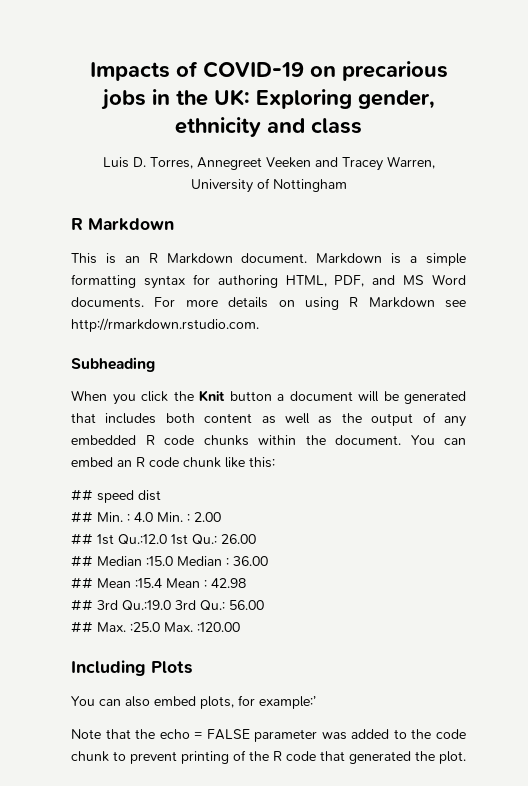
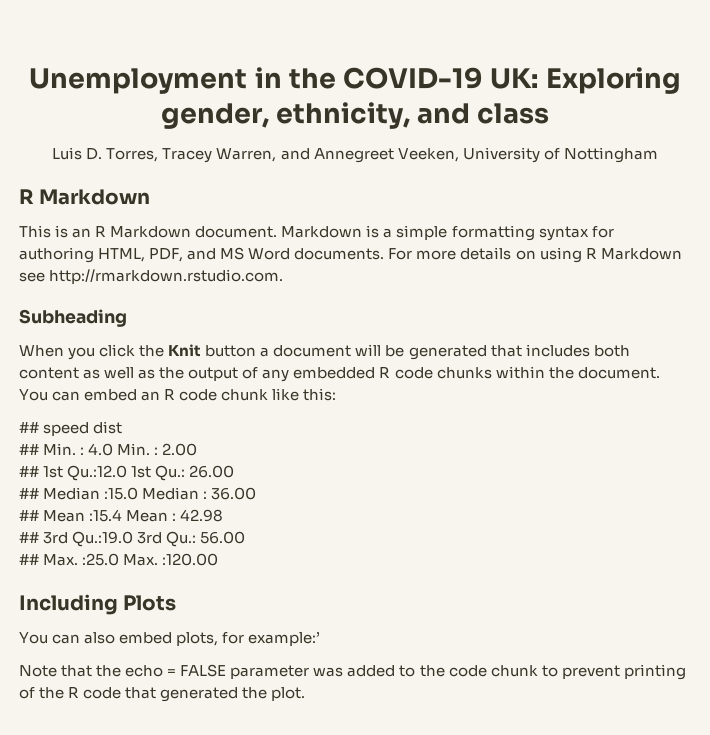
- Impacts of COVID-19 on precarious jobs in the UK: Exploring gender, ethnicity and class
+ Unemployment in the COVID-19 UK: Exploring gender, ethnicity, and class
- Luis D. Torres, Annegreet Veeken and Tracey Warren, University of Nottingham
+ Luis D. Torres, Tracey Warren, and Annegreet Veeken, University of Nottingham

